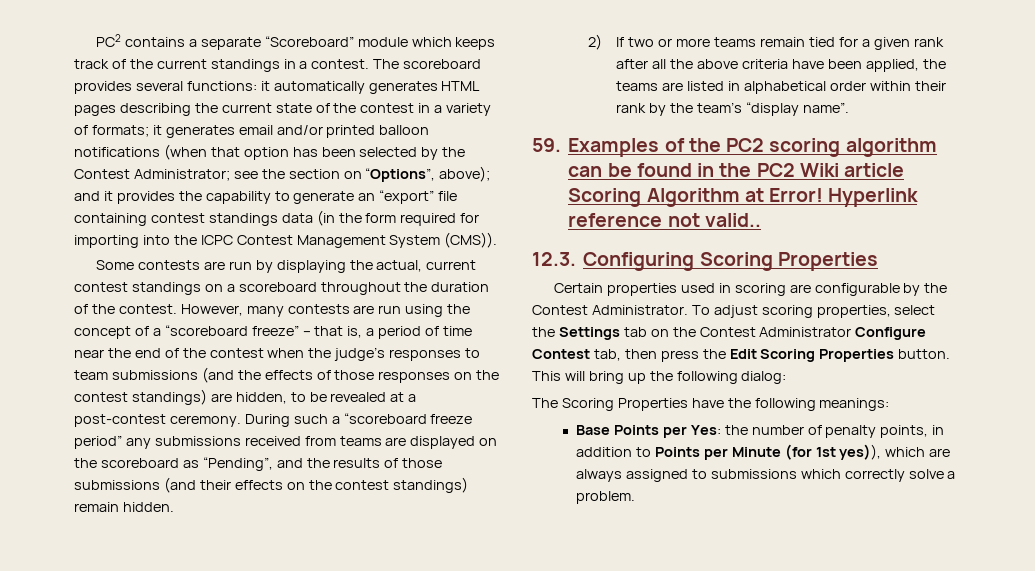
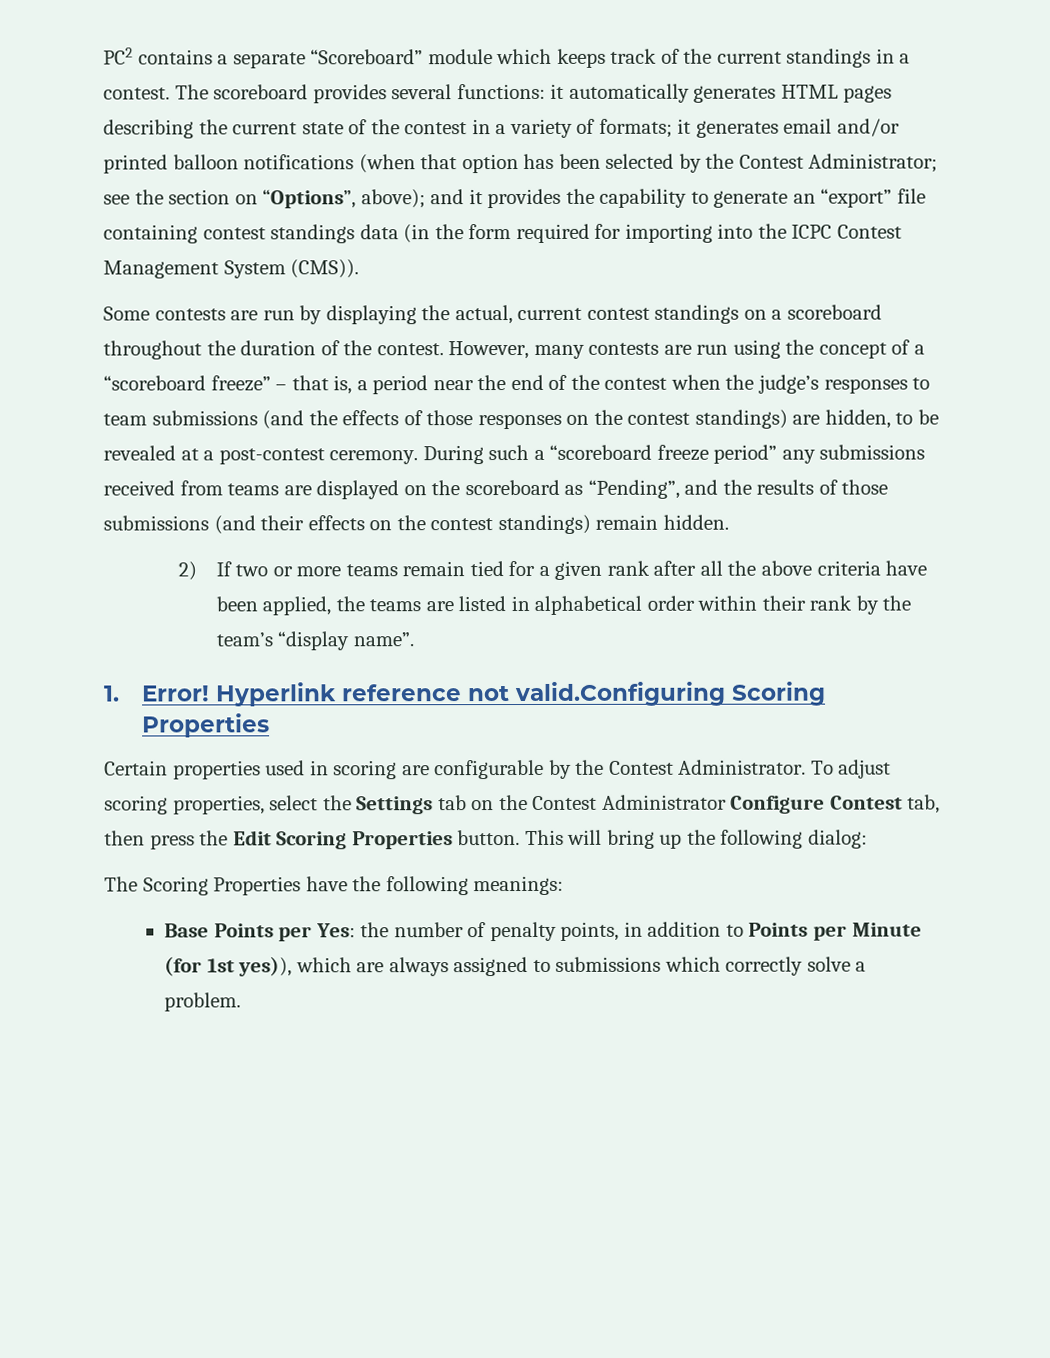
- However, many contests are run using the concept of a “scoreboard freeze” – that is, a period of time near the end of the contest when the judge’s responses to team submissions (and the effects of those responses on the contest standings) are hidden, to be revealed at a post-contest ceremony.
+ However, many contests are run using the concept of a “scoreboard freeze” – that is, a period near the end of the contest when the judge’s responses to team submissions (and the effects of those responses on the contest standings) are hidden, to be revealed at a post-contest ceremony.
- 59. Examples of the PC2 scoring algorithm can be found in the PC2 Wiki article Scoring Algorithm at Error!
+ 1. Error!
- Hyperlink reference not valid..
- 12.3. Configuring Scoring Properties
+ Hyperlink reference not valid.Configuring Scoring Properties

